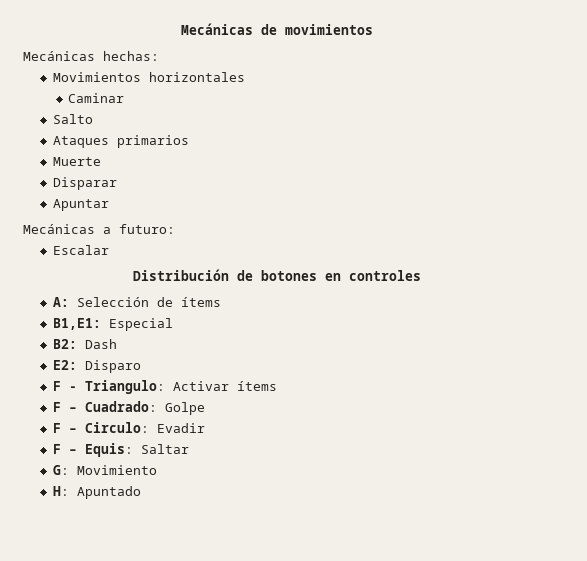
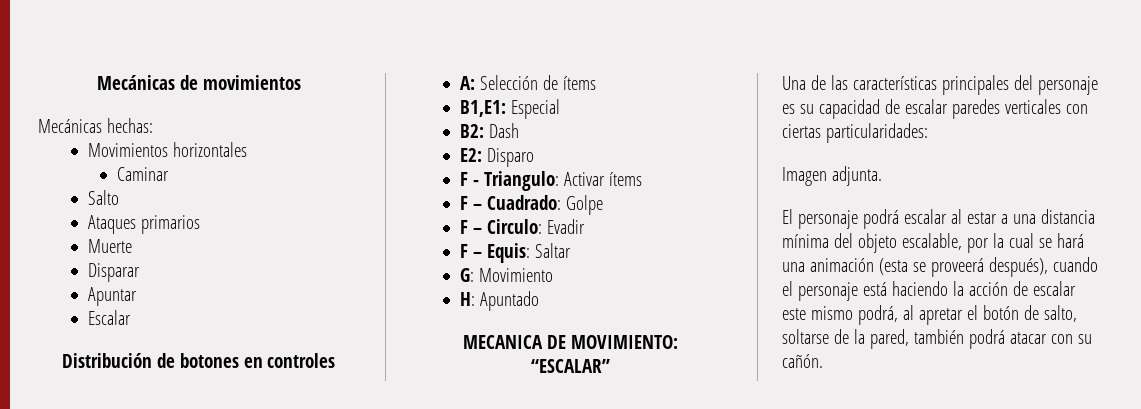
- Mecánicas a futuro:
+ MECANICA DE MOVIMIENTO:
+ “ESCALAR”
+ Una de las características principales del personaje es su capacidad de escalar paredes verticales con ciertas particularidades:
+ Imagen adjunta.
+ El personaje podrá escalar al estar a una distancia mínima del objeto escalable, por la cual se hará una animación (esta se proveerá después), cuando el personaje está haciendo la acción de escalar este mismo podrá, al apretar el botón de salto, soltarse de la pared, también podrá atacar con su cañón.

